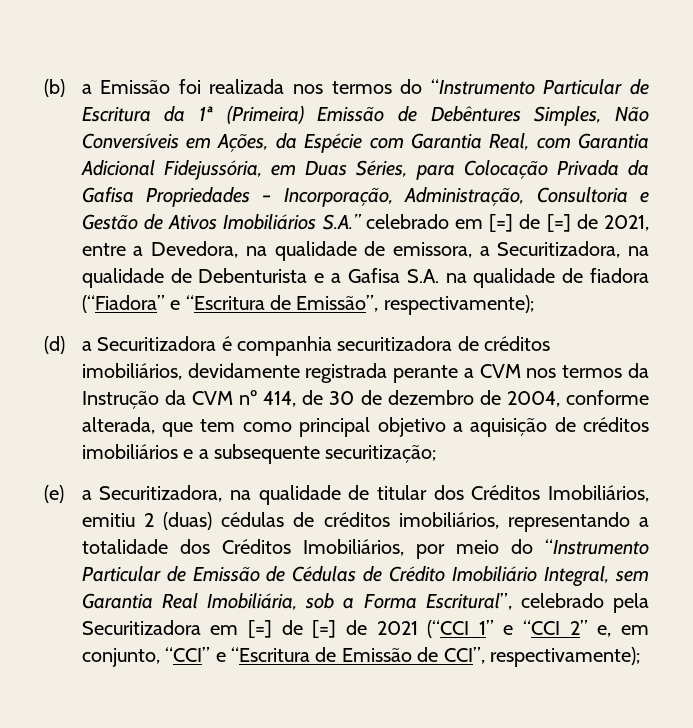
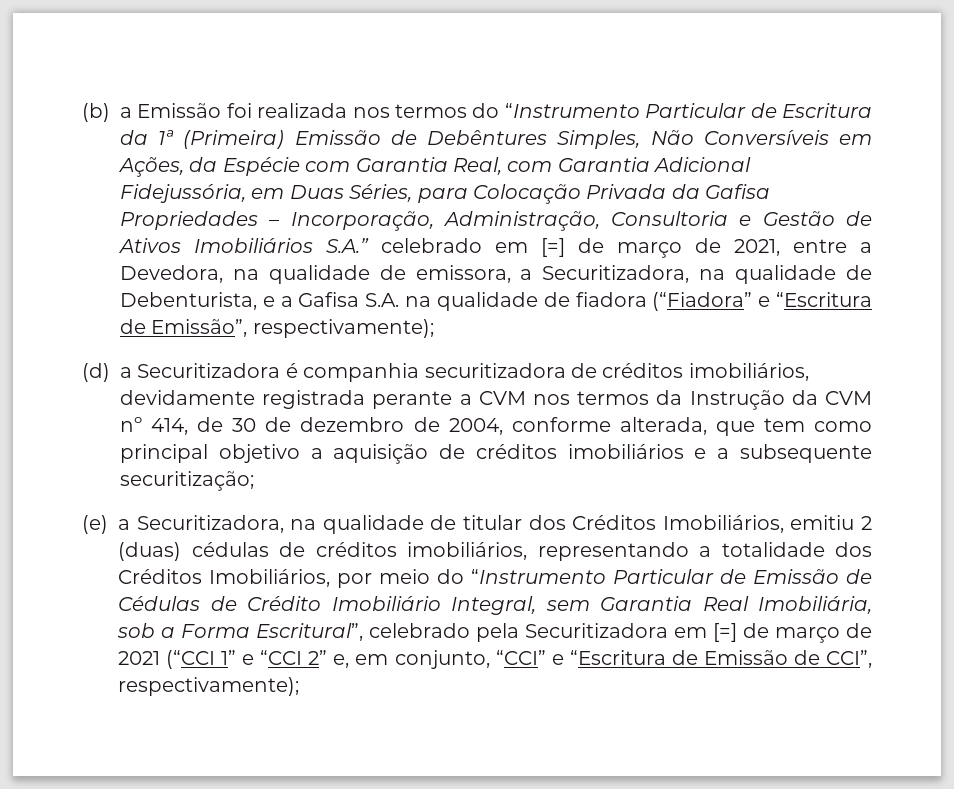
- (b) a Emissão foi realizada nos termos do “Instrumento Particular de Escritura da 1ª (Primeira) Emissão de Debêntures Simples, Não Conversíveis em Ações, da Espécie com Garantia Real, com Garantia Adicional Fidejussória, em Duas Séries, para Colocação Privada da Gafisa Propriedades – Incorporação, Administração, Consultoria e Gestão de Ativos Imobiliários S.A.” celebrado em [=] de [=] de 2021, entre a Devedora, na qualidade de emissora, a Securitizadora, na qualidade de Debenturista e a Gafisa S.A. na qualidade de fiadora (“Fiadora” e “Escritura de Emissão”, respectivamente);
+ (b) a Emissão foi realizada nos termos do “Instrumento Particular de Escritura da 1ª (Primeira) Emissão de Debêntures Simples, Não Conversíveis em Ações, da Espécie com Garantia Real, com Garantia Adicional Fidejussória, em Duas Séries, para Colocação Privada da Gafisa Propriedades – Incorporação, Administração, Consultoria e Gestão de Ativos Imobiliários S.A.” celebrado em [=] de março de 2021, entre a Devedora, na qualidade de emissora, a Securitizadora, na qualidade de Debenturista, e a Gafisa S.A. na qualidade de fiadora (“Fiadora” e “Escritura de Emissão”, respectivamente);
- (e) a Securitizadora, na qualidade de titular dos Créditos Imobiliários, emitiu 2 (duas) cédulas de créditos imobiliários, representando a totalidade dos Créditos Imobiliários, por meio do “Instrumento Particular de Emissão de Cédulas de Crédito Imobiliário Integral, sem Garantia Real Imobiliária, sob a Forma Escritural”, celebrado pela Securitizadora em [=] de [=] de 2021 (“CCI 1” e “CCI 2” e, em conjunto, “CCI” e “Escritura de Emissão de CCI”, respectivamente);
+ (e) a Securitizadora, na qualidade de titular dos Créditos Imobiliários, emitiu 2 (duas) cédulas de créditos imobiliários, representando a totalidade dos Créditos Imobiliários, por meio do “Instrumento Particular de Emissão de Cédulas de Crédito Imobiliário Integral, sem Garantia Real Imobiliária, sob a Forma Escritural”, celebrado pela Securitizadora em [=] de março de 2021 (“CCI 1” e “CCI 2” e, em conjunto, “CCI” e “Escritura de Emissão de CCI”, respectivamente);

